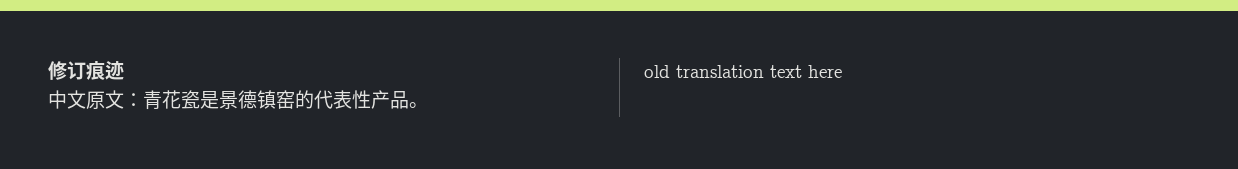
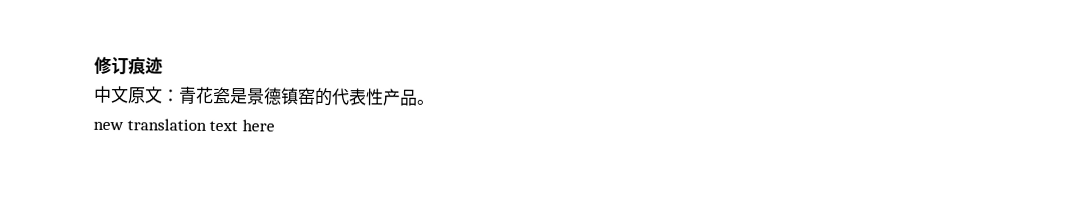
- old translation text here
+ new translation text here

